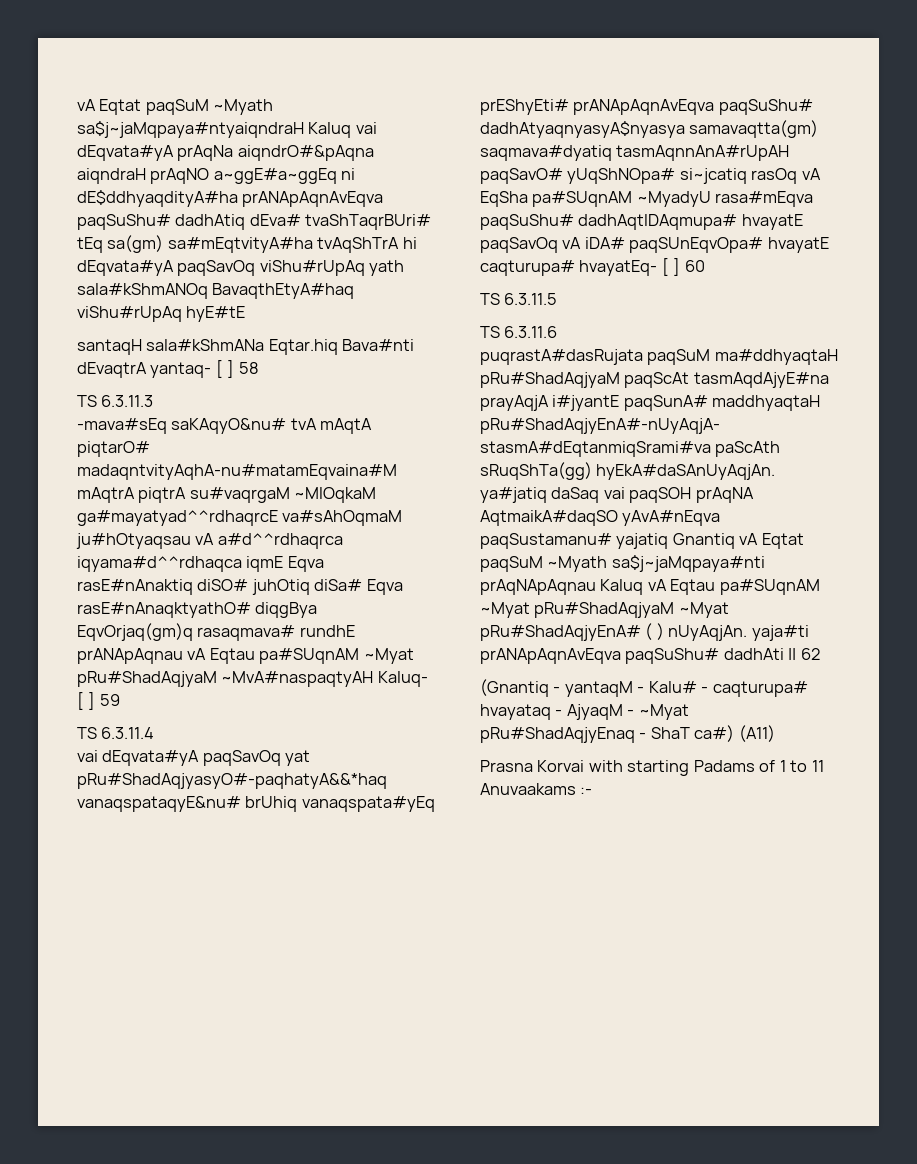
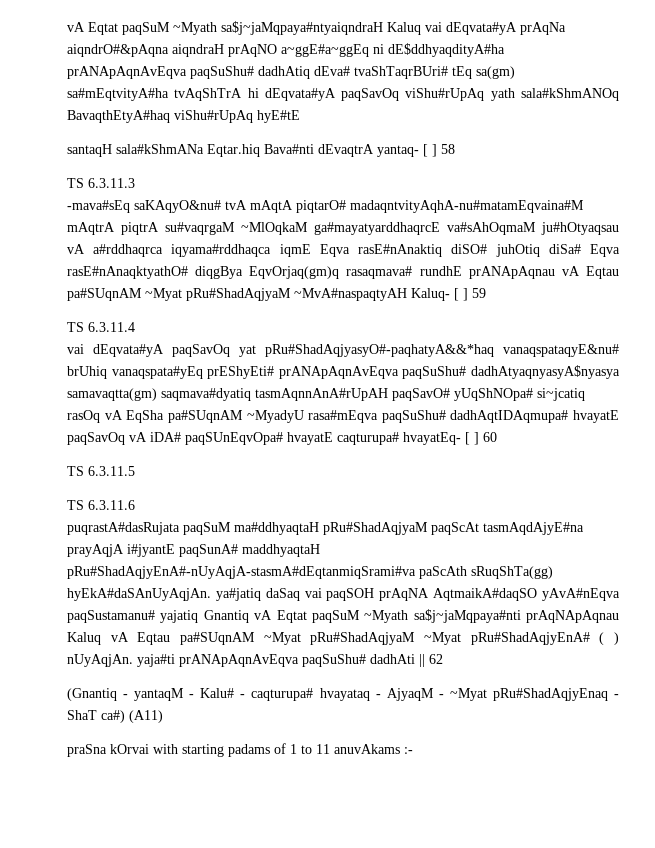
- -mava#sEq saKAqyO&nu# tvA mAqtA piqtarO# madaqntvityAqhA-nu#matamEqvaina#M mAqtrA piqtrA su#vaqrgaM ~MlOqkaM ga#mayatyad^^rdhaqrcE va#sAhOqmaM ju#hOtyaqsau vA a#d^^rdhaqrca iqyama#d^^rdhaqca iqmE Eqva rasE#nAnaktiq diSO# juhOtiq diSa# Eqva rasE#nAnaqktyathO# diqgBya EqvOrjaq(gm)q rasaqmava# rundhE prANApAqnau vA Eqtau pa#SUqnAM ~Myat pRu#ShadAqjyaM ~MvA#naspaqtyAH Kaluq- [ ] 59
+ -mava#sEq saKAqyO&nu# tvA mAqtA piqtarO# madaqntvityAqhA-nu#matamEqvaina#M mAqtrA piqtrA su#vaqrgaM ~MlOqkaM ga#mayatyarddhaqrcE va#sAhOqmaM ju#hOtyaqsau vA a#rddhaqrca iqyama#rddhaqca iqmE Eqva rasE#nAnaktiq diSO# juhOtiq diSa# Eqva rasE#nAnaqktyathO# diqgBya EqvOrjaq(gm)q rasaqmava# rundhE prANApAqnau vA Eqtau pa#SUqnAM ~Myat pRu#ShadAqjyaM ~MvA#naspaqtyAH Kaluq- [ ] 59
- Prasna Korvai with starting Padams of 1 to 11 Anuvaakams :-
+ praSna kOrvai with starting padams of 1 to 11 anuvAkams :-

